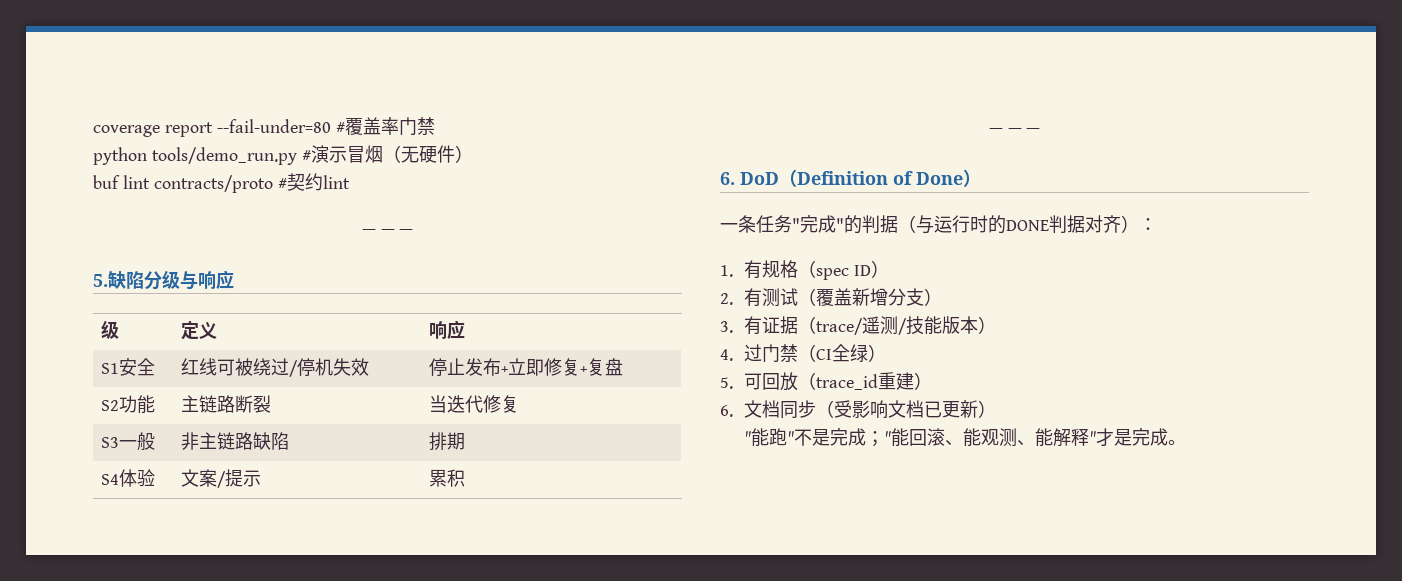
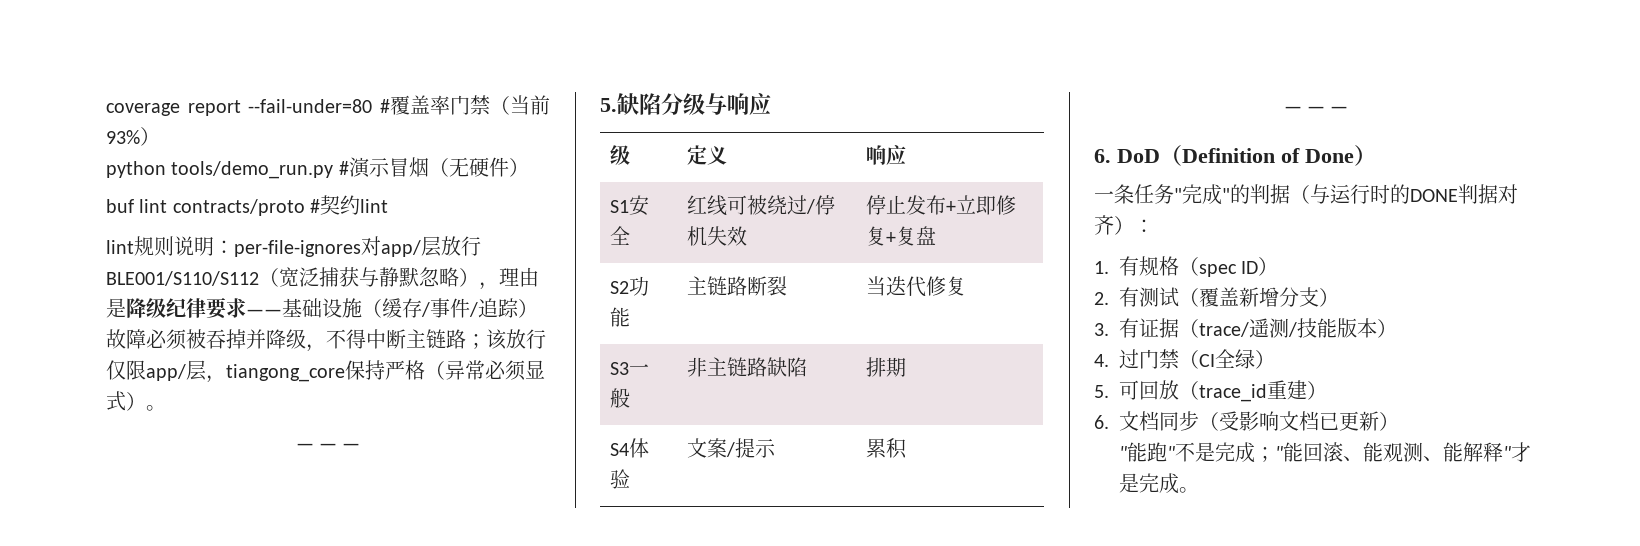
- coverage report --fail-under=80 #覆盖率门禁
+ coverage report --fail-under=80 #覆盖率门禁（当前93%）
+ lint规则说明：per-file-ignores对app/层放行BLE001/S110/S112（宽泛捕获与静默忽略），理由是降级纪律要求——基础设施（缓存/事件/追踪）故障必须被吞掉并降级，不得中断主链路；该放行仅限app/层，tiangong_core保持严格（异常必须显式）。

